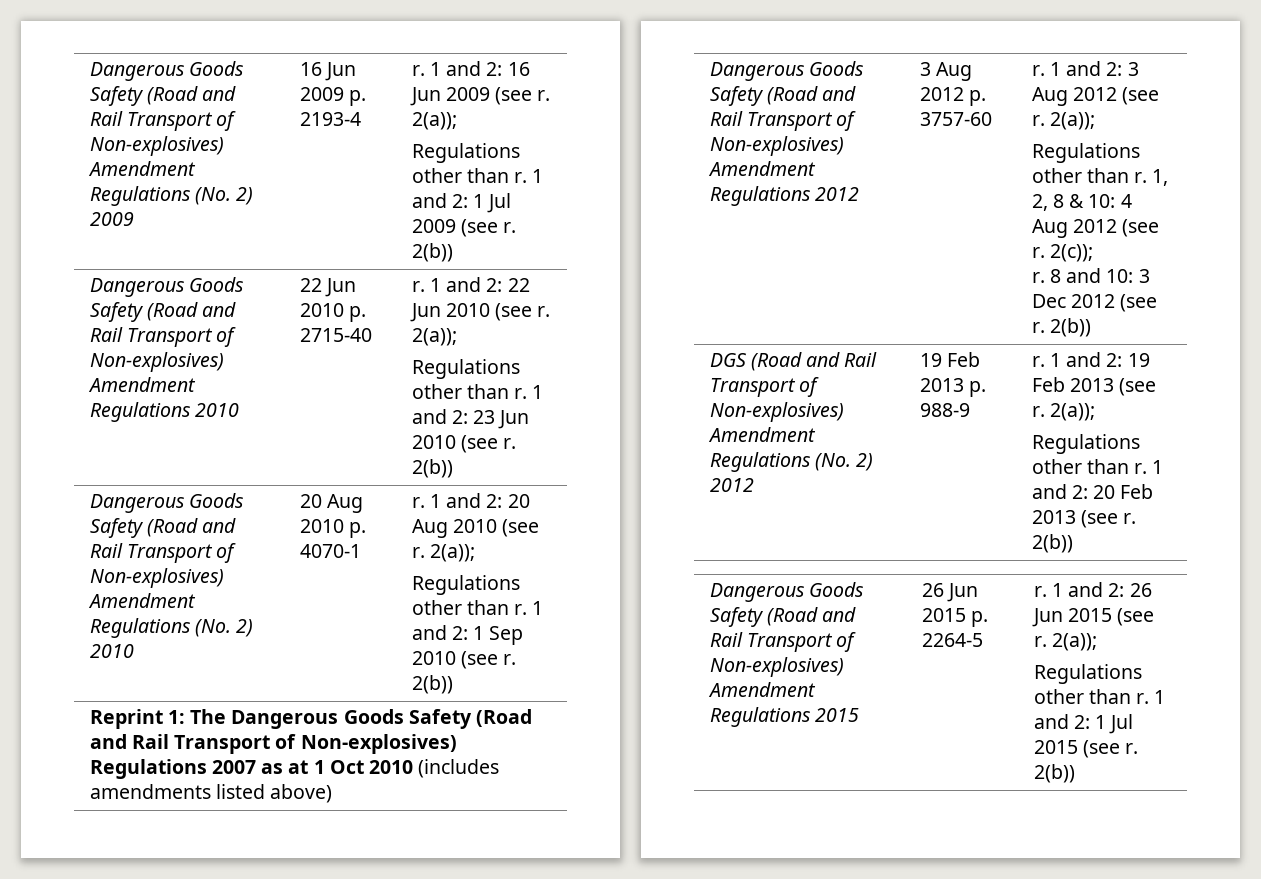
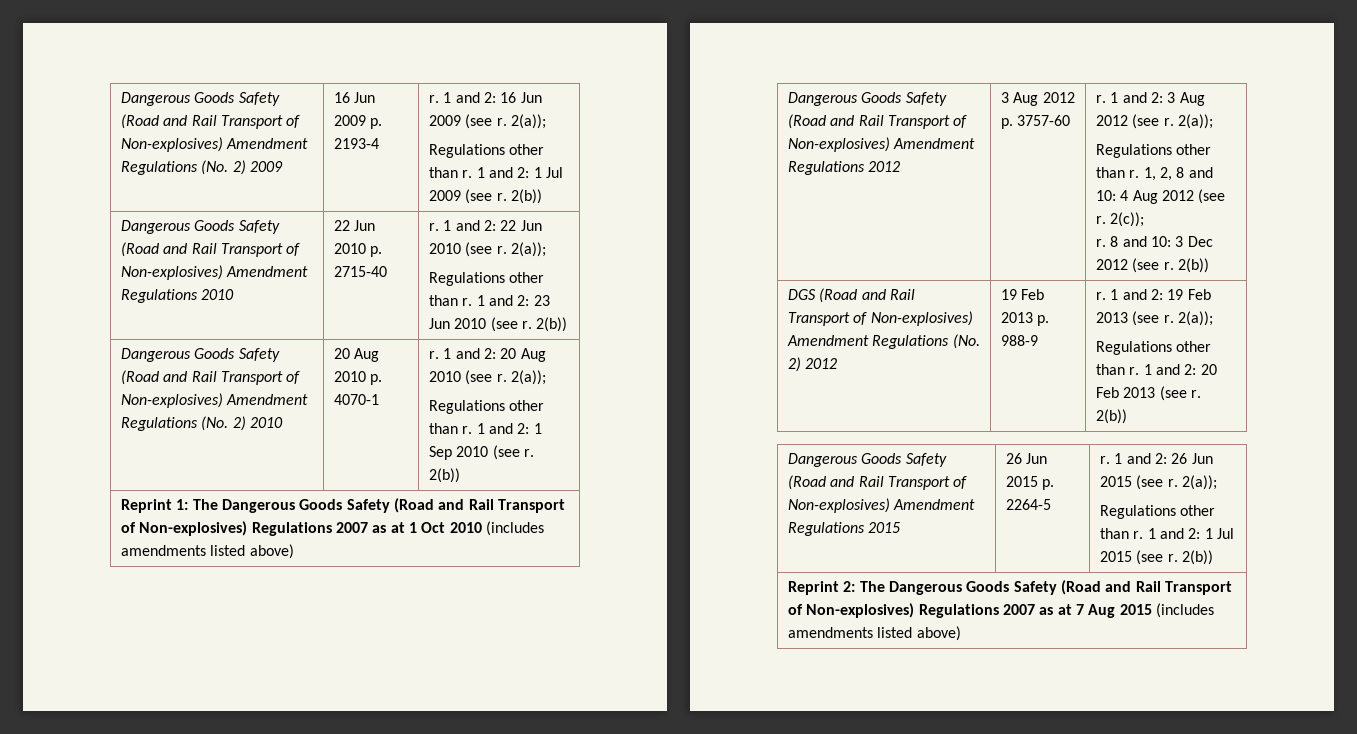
- 1, 2, 8 & 10: 4 Aug 2012 (see r.
+ 1, 2, 8 and 10: 4 Aug 2012 (see r.
+ Reprint 2: The Dangerous Goods Safety (Road and Rail Transport of Non-explosives) Regulations 2007 as at 7 Aug 2015 (includes amendments listed above)

